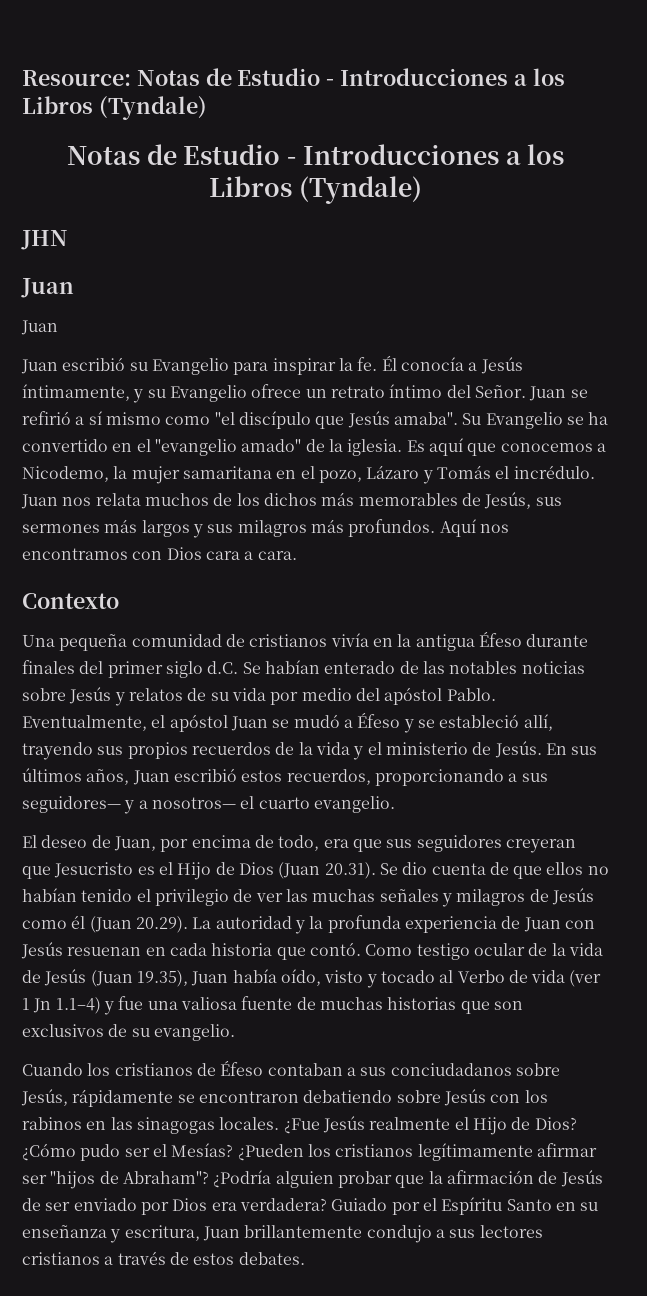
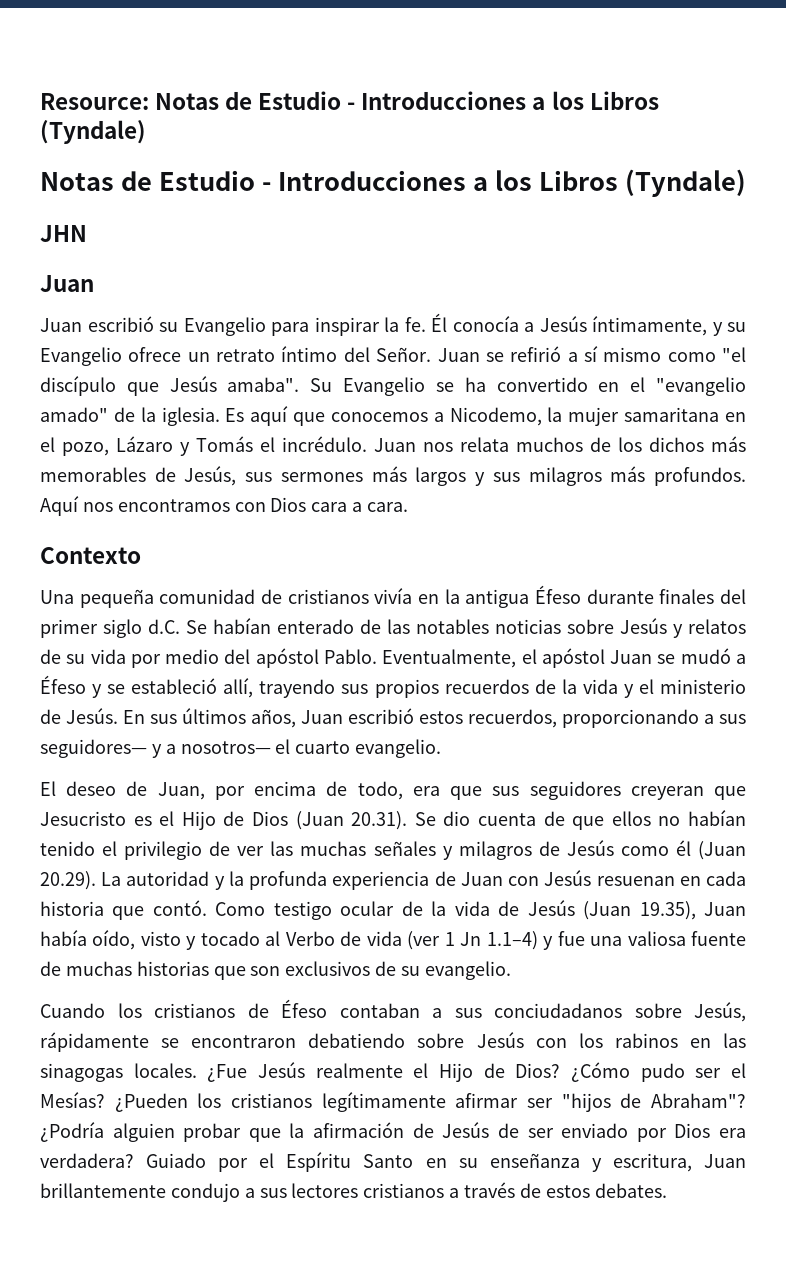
  JHN
- Juan

